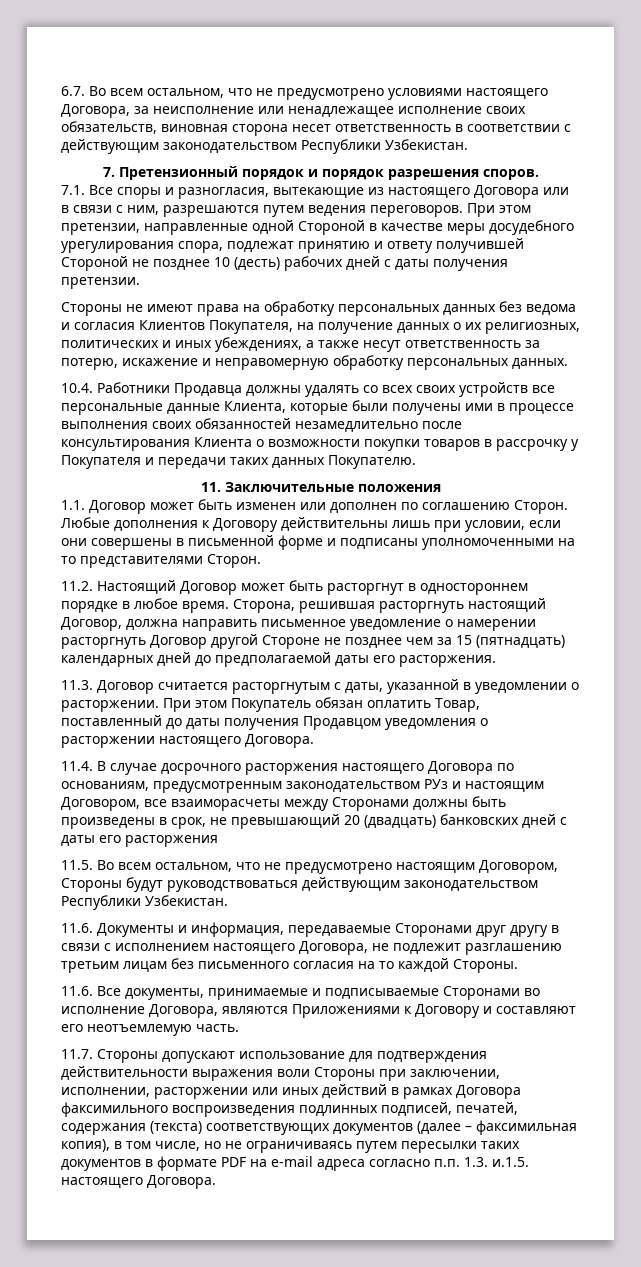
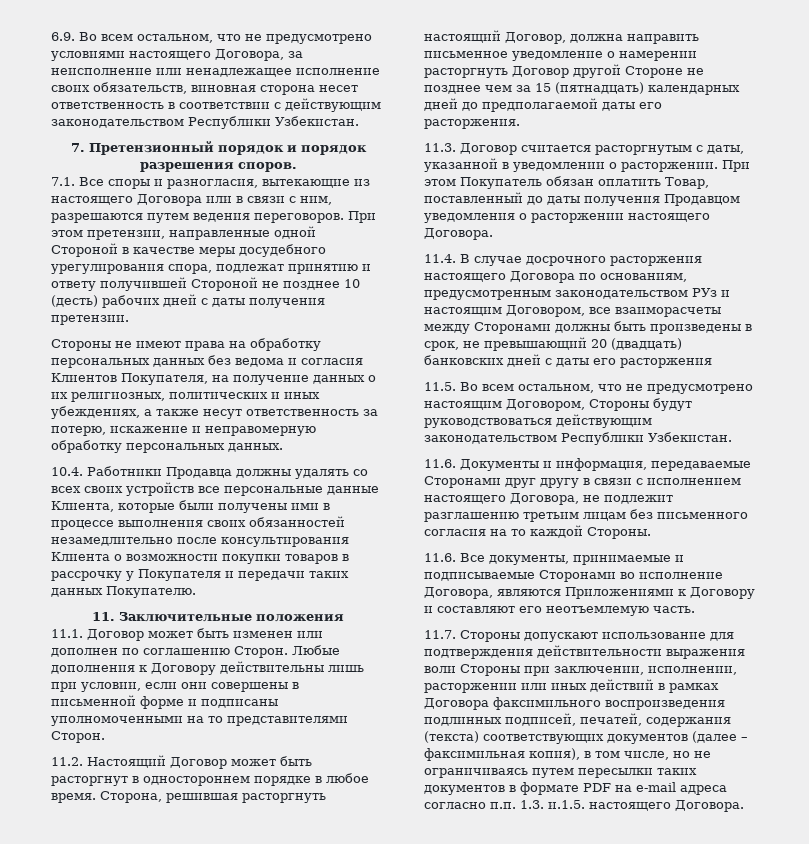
- 6.7. Во всем остальном, что не предусмотрено условиями настоящего Договора, за неисполнение или ненадлежащее исполнение своих обязательств, виновная сторона несет ответственность в соответствии с действующим законодательством Республики Узбекистан.
+ 6.9. Во всем остальном, что не предусмотрено условиями настоящего Договора, за неисполнение или ненадлежащее исполнение своих обязательств, виновная сторона несет ответственность в соответствии с действующим законодательством Республики Узбекистан.
- 1.1. Договор может быть изменен или дополнен по соглашению Сторон.
+ 11.1. Договор может быть изменен или дополнен по соглашению Сторон.

